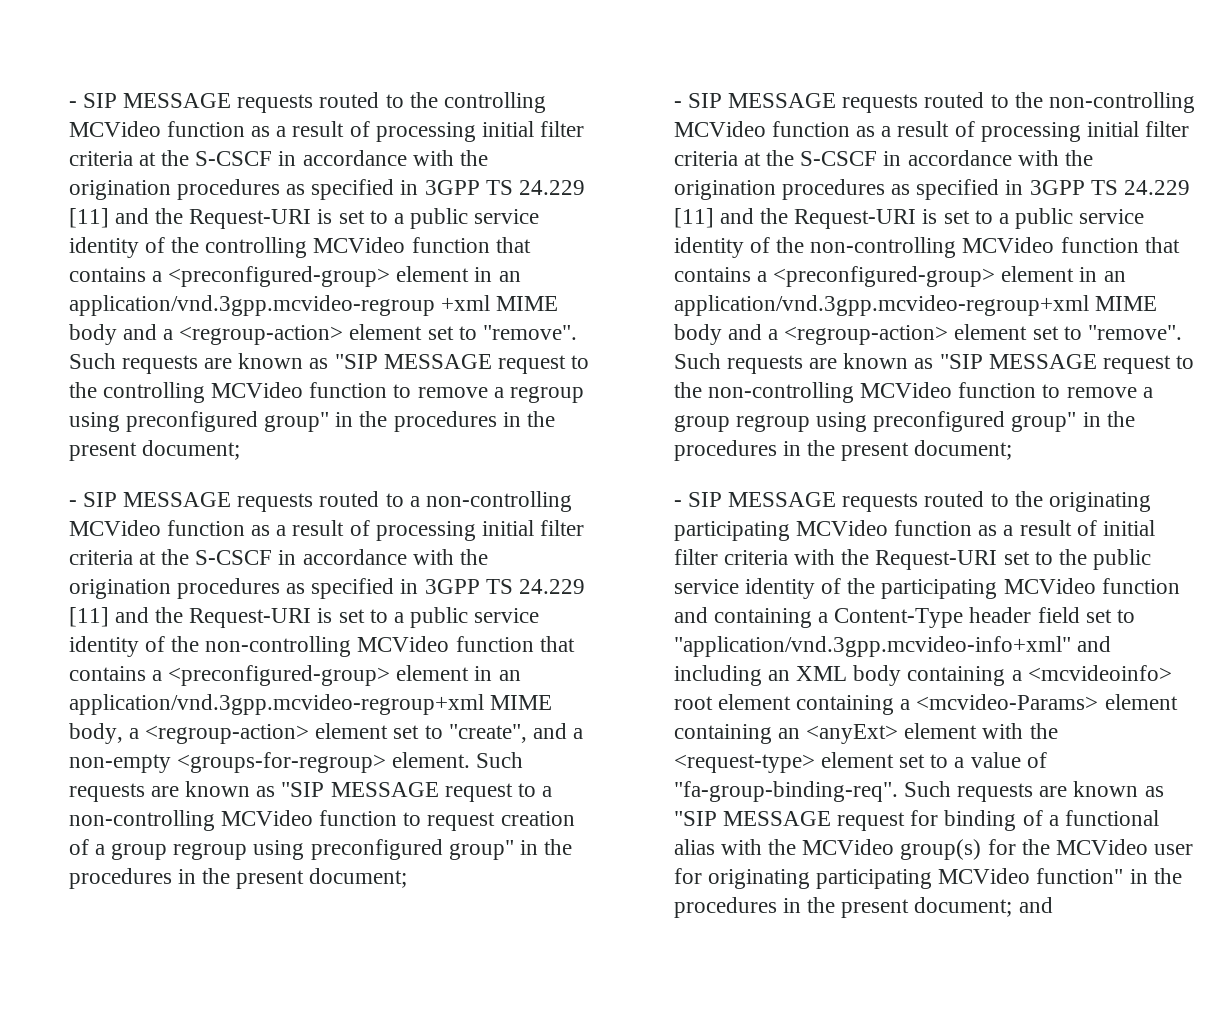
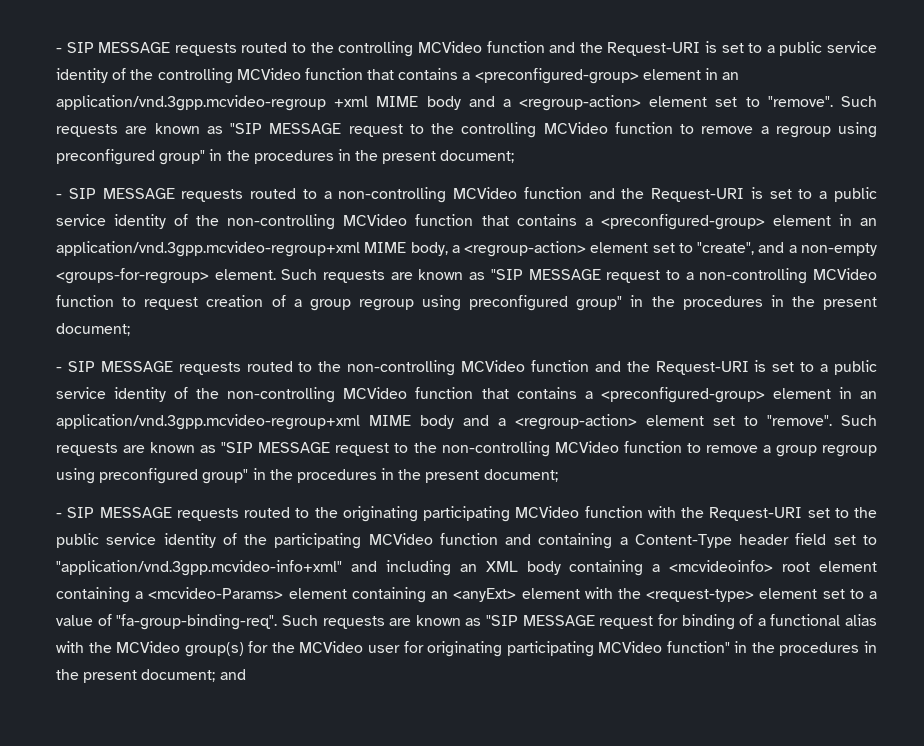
- - SIP MESSAGE requests routed to the controlling MCVideo function as a result of processing initial filter criteria at the S-CSCF in accordance with the origination procedures as specified in 3GPP TS 24.229 [11] and the Request-URI is set to a public service identity of the controlling MCVideo function that contains a <preconfigured-group> element in an application/vnd.3gpp.mcvideo-regroup +xml MIME body and a <regroup-action> element set to "remove".
+ - SIP MESSAGE requests routed to the controlling MCVideo function and the Request-URI is set to a public service identity of the controlling MCVideo function that contains a <preconfigured-group> element in an application/vnd.3gpp.mcvideo-regroup +xml MIME body and a <regroup-action> element set to "remove".
- - SIP MESSAGE requests routed to a non-controlling MCVideo function as a result of processing initial filter criteria at the S-CSCF in accordance with the origination procedures as specified in 3GPP TS 24.229 [11] and the Request-URI is set to a public service identity of the non-controlling MCVideo function that contains a <preconfigured-group> element in an application/vnd.3gpp.mcvideo-regroup+xml MIME body, a <regroup-action> element set to "create", and a non-empty <groups-for-regroup> element.
+ - SIP MESSAGE requests routed to a non-controlling MCVideo function and the Request-URI is set to a public service identity of the non-controlling MCVideo function that contains a <preconfigured-group> element in an application/vnd.3gpp.mcvideo-regroup+xml MIME body, a <regroup-action> element set to "create", and a non-empty <groups-for-regroup> element.
- - SIP MESSAGE requests routed to the non-controlling MCVideo function as a result of processing initial filter criteria at the S-CSCF in accordance with the origination procedures as specified in 3GPP TS 24.229 [11] and the Request-URI is set to a public service identity of the non-controlling MCVideo function that contains a <preconfigured-group> element in an application/vnd.3gpp.mcvideo-regroup+xml MIME body and a <regroup-action> element set to "remove".
+ - SIP MESSAGE requests routed to the non-controlling MCVideo function and the Request-URI is set to a public service identity of the non-controlling MCVideo function that contains a <preconfigured-group> element in an application/vnd.3gpp.mcvideo-regroup+xml MIME body and a <regroup-action> element set to "remove".
- - SIP MESSAGE requests routed to the originating participating MCVideo function as a result of initial filter criteria with the Request-URI set to the public service identity of the participating MCVideo function and containing a Content-Type header field set to "application/vnd.3gpp.mcvideo-info+xml" and including an XML body containing a <mcvideoinfo> root element containing a <mcvideo-Params> element containing an <anyExt> element with the <request-type> element set to a value of "fa-group-binding-req".
+ - SIP MESSAGE requests routed to the originating participating MCVideo function with the Request-URI set to the public service identity of the participating MCVideo function and containing a Content-Type header field set to "application/vnd.3gpp.mcvideo-info+xml" and including an XML body containing a <mcvideoinfo> root element containing a <mcvideo-Params> element containing an <anyExt> element with the <request-type> element set to a value of "fa-group-binding-req".

